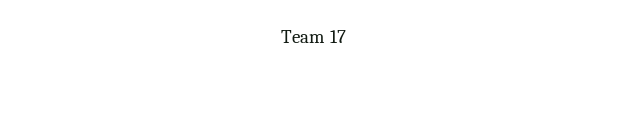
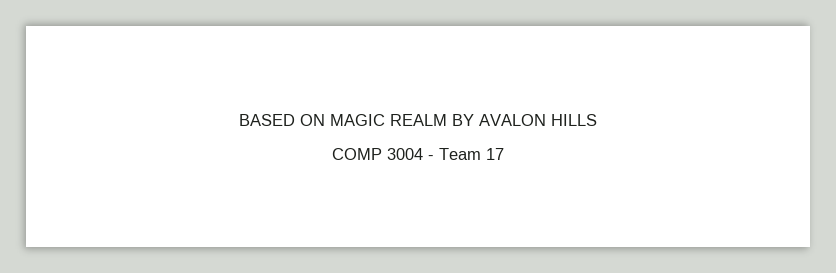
- Team 17
+ BASED ON MAGIC REALM BY AVALON HILLS
+ COMP 3004 - Team 17

